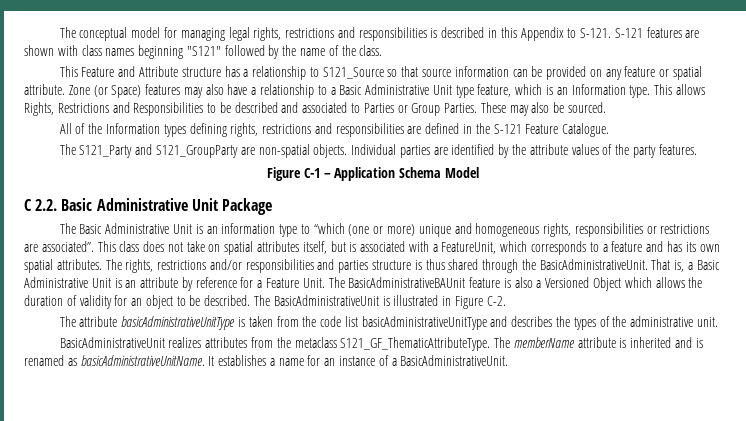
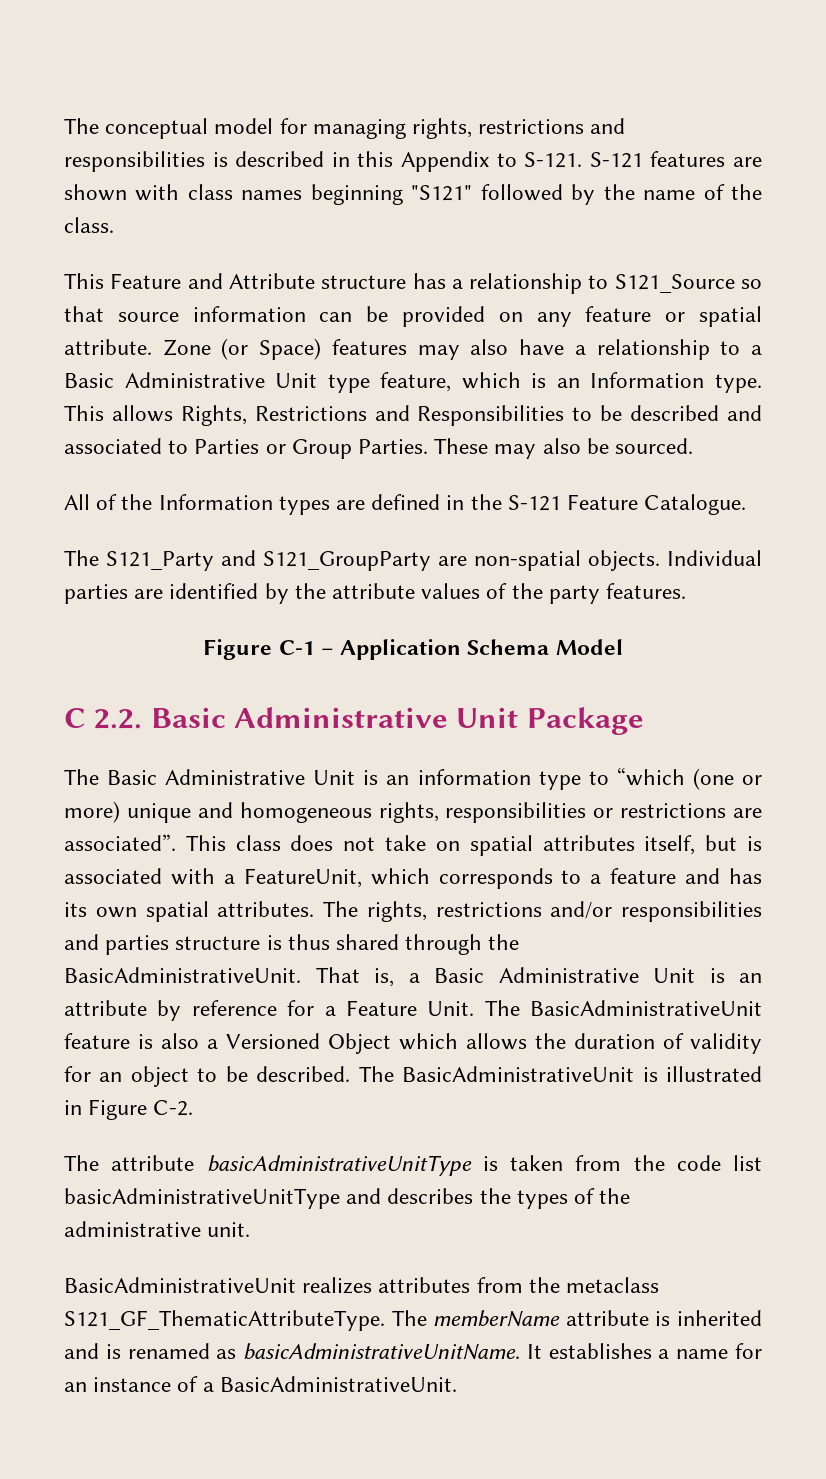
- The conceptual model for managing legal rights, restrictions and responsibilities is described in this Appendix to S-121.
+ The conceptual model for managing rights, restrictions and responsibilities is described in this Appendix to S-121.
- All of the Information types defining rights, restrictions and responsibilities are defined in the S-121 Feature Catalogue.
+ All of the Information types are defined in the S-121 Feature Catalogue.
- The BasicAdministrativeBAUnit feature is also a Versioned Object which allows the duration of validity for an object to be described.
+ The BasicAdministrativeUnit feature is also a Versioned Object which allows the duration of validity for an object to be described.

